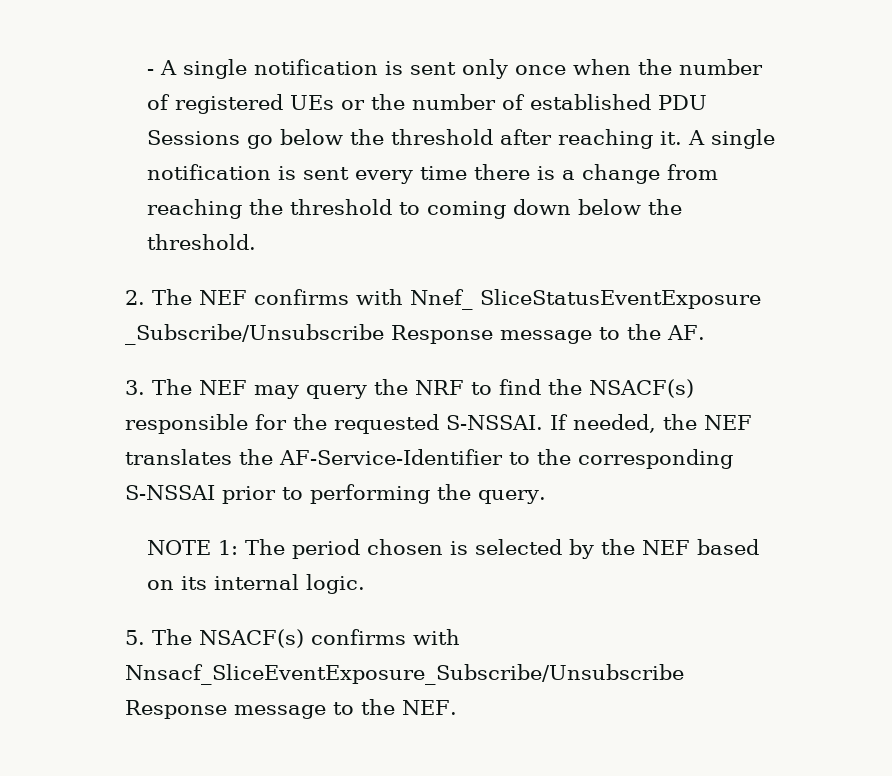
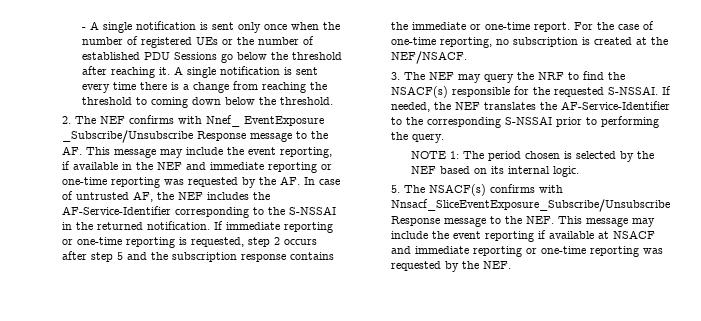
- 2. The NEF confirms with Nnef_ SliceStatusEventExposure _Subscribe/Unsubscribe Response message to the AF.
+ 2. The NEF confirms with Nnef_ EventExposure _Subscribe/Unsubscribe Response message to the AF. This message may include the event reporting, if available in the NEF and immediate reporting or one-time reporting was requested by the AF. In case of untrusted AF, the NEF includes the AF-Service-Identifier corresponding to the S-NSSAI in the returned notification. If immediate reporting or one-time reporting is requested, step 2 occurs after step 5 and the subscription response contains the immediate or one-time report. For the case of one-time reporting, no subscription is created at the NEF/NSACF.
- 5. The NSACF(s) confirms with Nnsacf_SliceEventExposure_Subscribe/Unsubscribe Response message to the NEF.
+ 5. The NSACF(s) confirms with Nnsacf_SliceEventExposure_Subscribe/Unsubscribe Response message to the NEF. This message may include the event reporting if available at NSACF and immediate reporting or one-time reporting was requested by the NEF.

